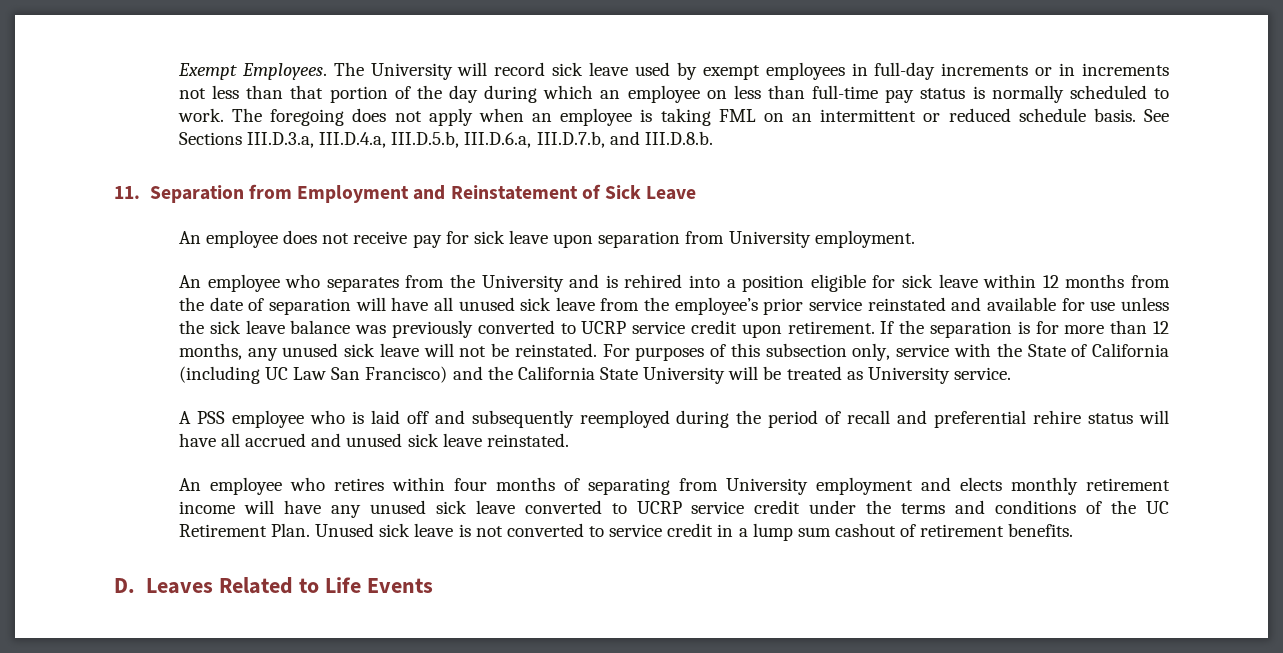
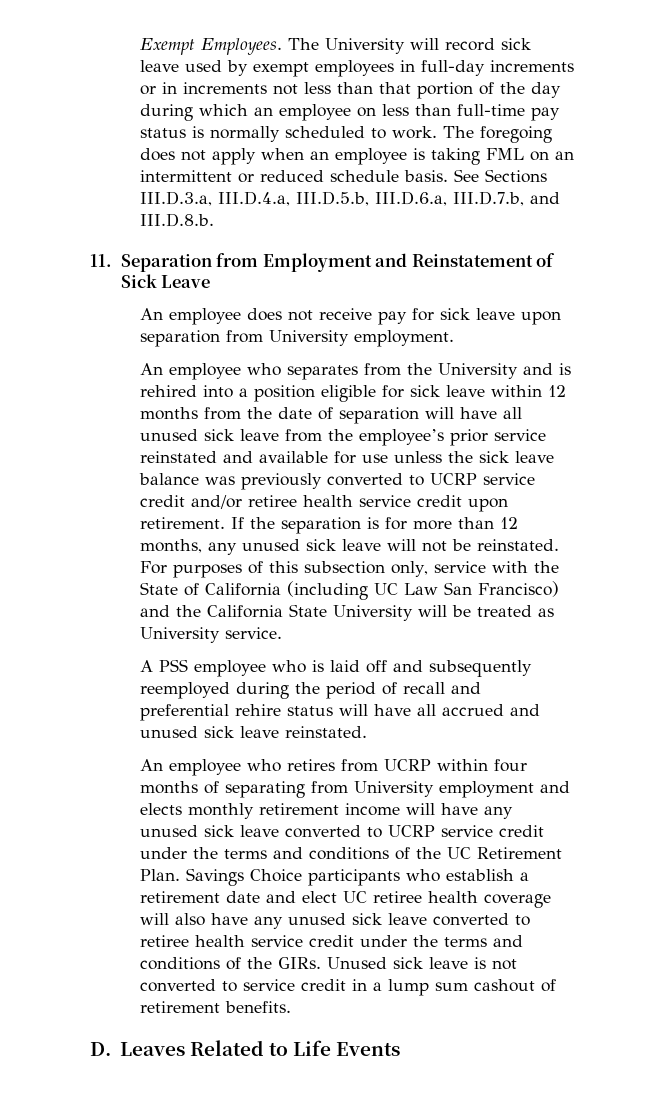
- An employee who separates from the University and is rehired into a position eligible for sick leave within 12 months from the date of separation will have all unused sick leave from the employee’s prior service reinstated and available for use unless the sick leave balance was previously converted to UCRP service credit upon retirement.
+ An employee who separates from the University and is rehired into a position eligible for sick leave within 12 months from the date of separation will have all unused sick leave from the employee’s prior service reinstated and available for use unless the sick leave balance was previously converted to UCRP service credit and/or retiree health service credit upon retirement.
- An employee who retires within four months of separating from University employment and elects monthly retirement income will have any unused sick leave converted to UCRP service credit under the terms and conditions of the UC Retirement Plan.
+ An employee who retires from UCRP within four months of separating from University employment and elects monthly retirement income will have any unused sick leave converted to UCRP service credit under the terms and conditions of the UC Retirement Plan.
+ Savings Choice participants who establish a retirement date and elect UC retiree health coverage will also have any unused sick leave converted to retiree health service credit under the terms and conditions of the GIRs.

